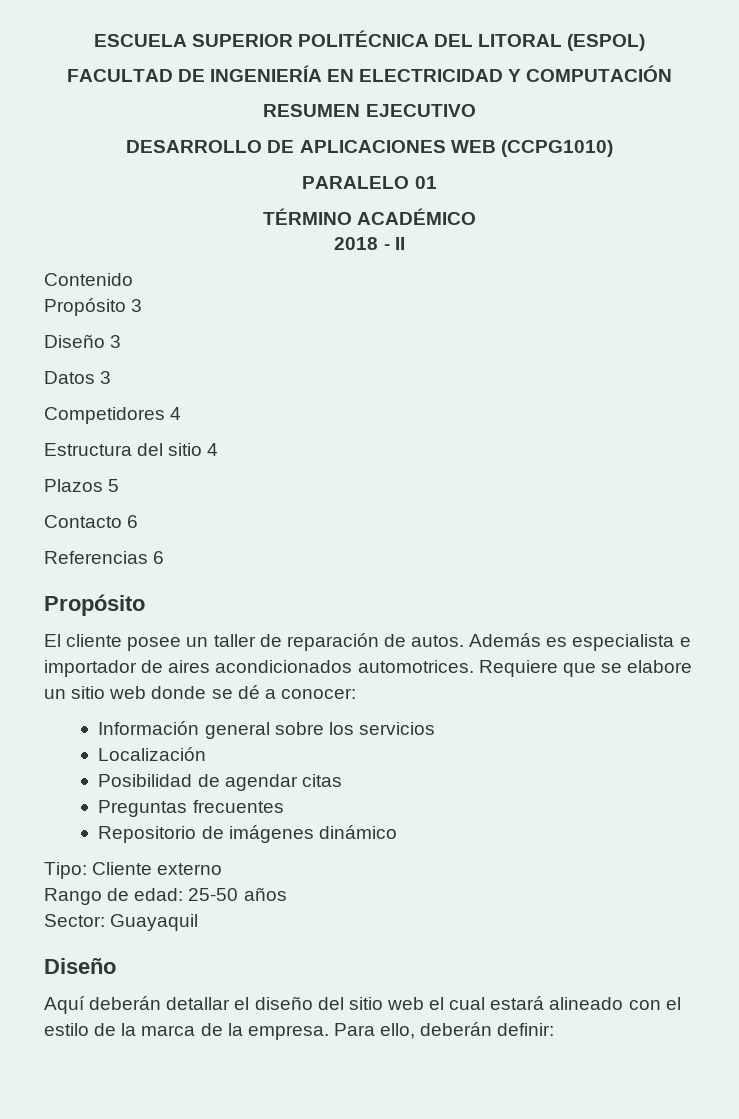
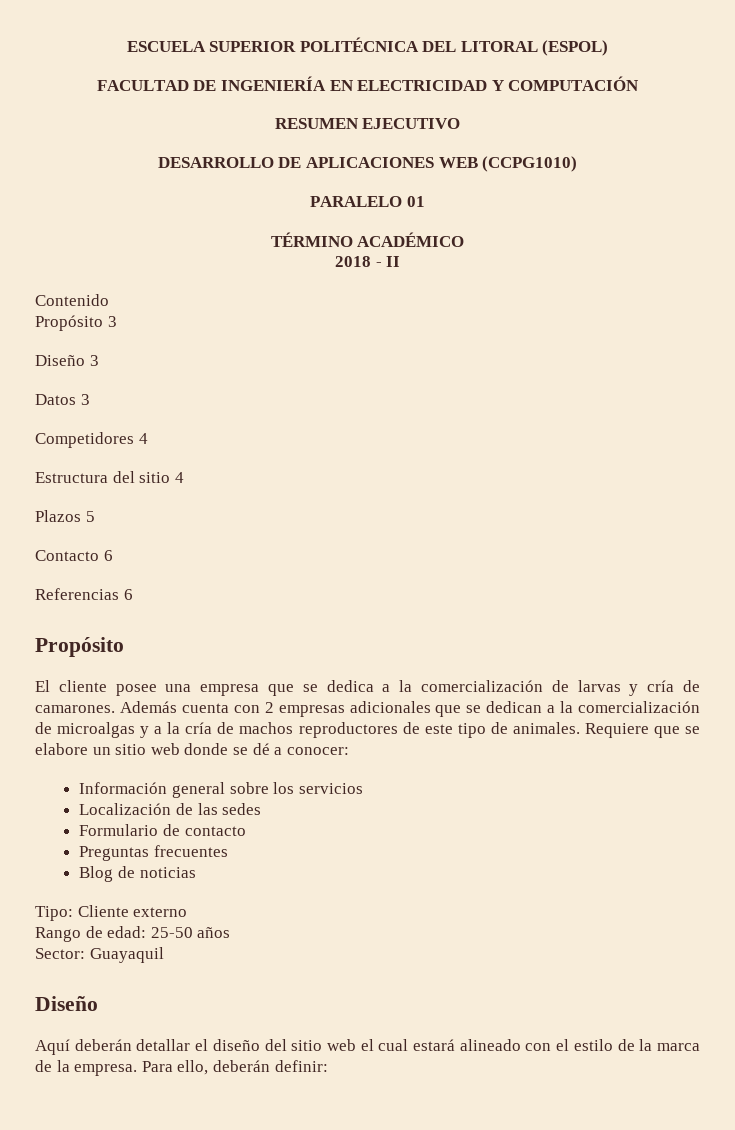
- El cliente posee un taller de reparación de autos. Además es especialista e importador de aires acondicionados automotrices.
+ El cliente posee una empresa que se dedica a la comercialización de larvas y cría de camarones. Además cuenta con 2 empresas adicionales que se dedican a la comercialización de microalgas y a la cría de machos reproductores de este tipo de animales.
- Localización
- Posibilidad de agendar citas
+ Localización de las sedes
+ Formulario de contacto
  Preguntas frecuentes
- Repositorio de imágenes dinámico
+ Blog de noticias

